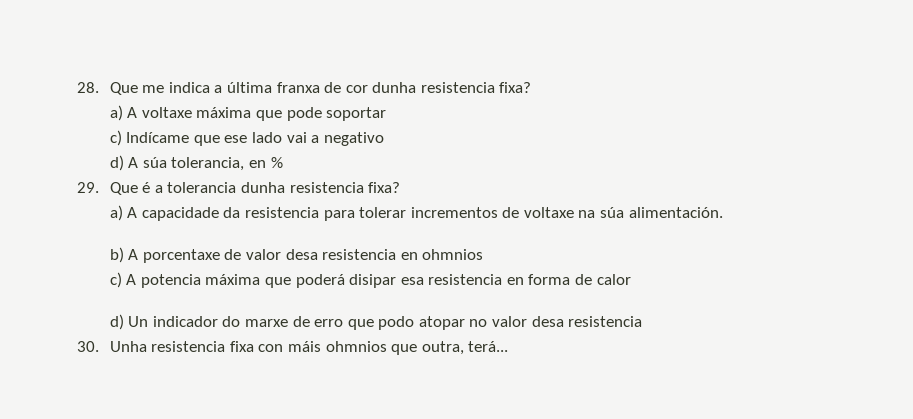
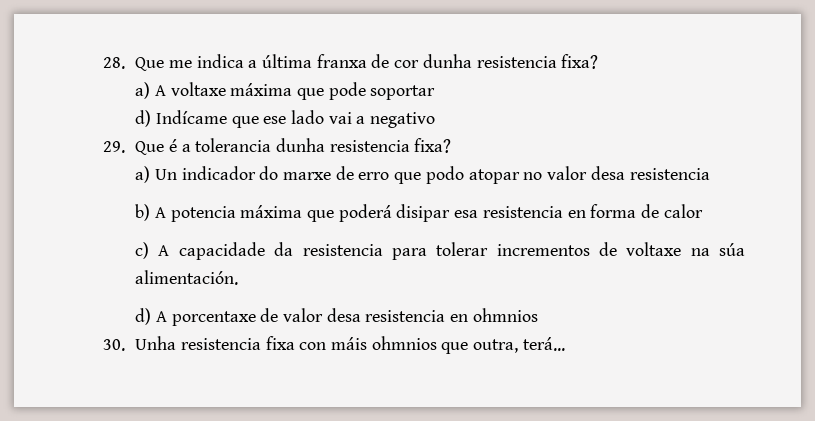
- c) Indícame que ese lado vai a negativo
+ d) Indícame que ese lado vai a negativo
- d) A súa tolerancia, en %
- a) A capacidade da resistencia para tolerar incrementos de voltaxe na súa alimentación.
- b) A porcentaxe de valor desa resistencia en ohmnios
- c) A potencia máxima que poderá disipar esa resistencia en forma de calor
- d) Un indicador do marxe de erro que podo atopar no valor desa resistencia
+ a) Un indicador do marxe de erro que podo atopar no valor desa resistencia
+ b) A potencia máxima que poderá disipar esa resistencia en forma de calor
+ c) A capacidade da resistencia para tolerar incrementos de voltaxe na súa alimentación.
+ d) A porcentaxe de valor desa resistencia en ohmnios

